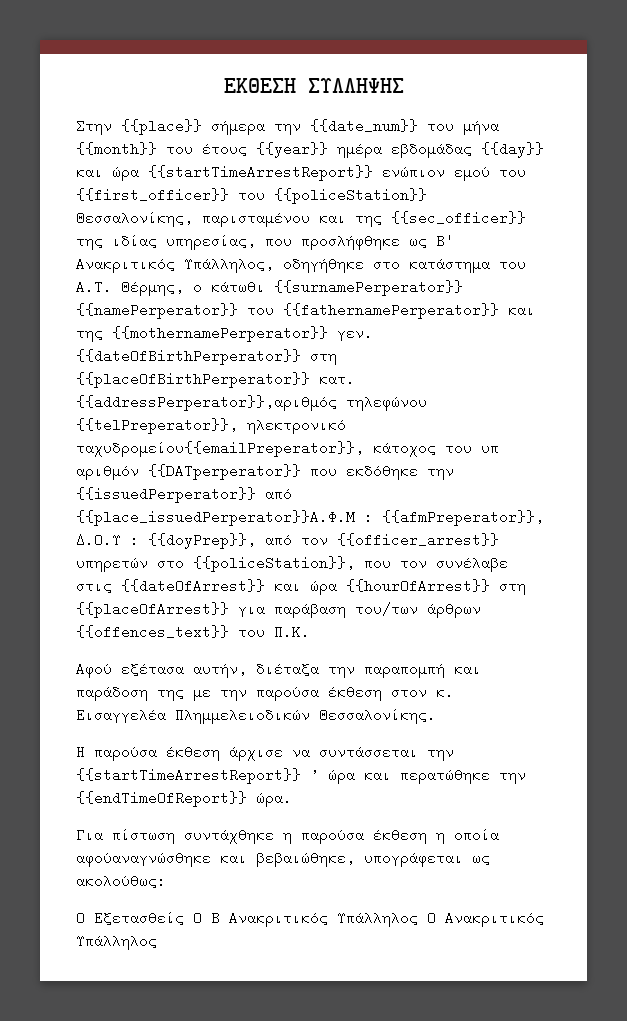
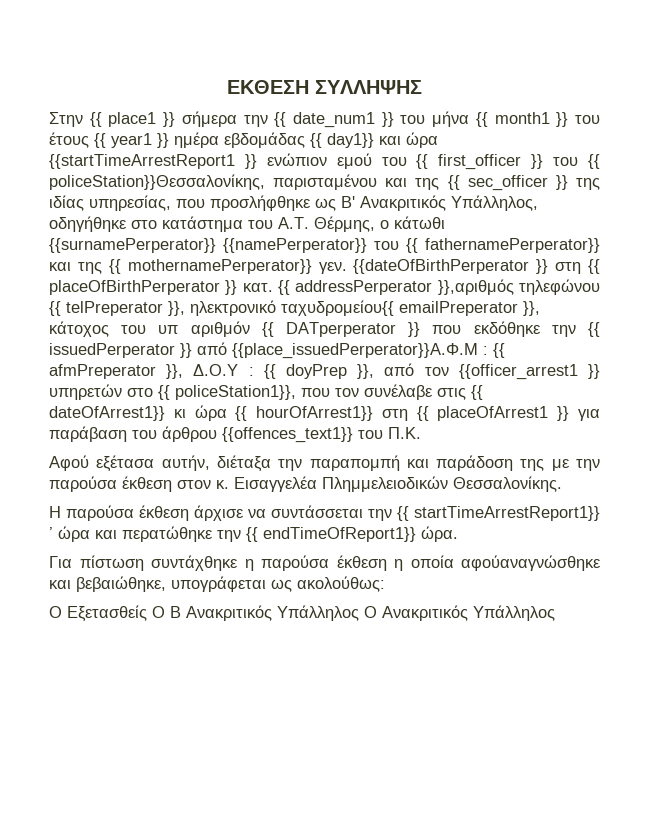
- Στην {{place}} σήμερα την {{date_num}} του μήνα {{month}} του έτους {{year}} ημέρα εβδομάδας {{day}} και ώρα {{startTimeArrestReport}} ενώπιον εμού του {{first_officer}} του {{policeStation}} Θεσσαλονίκης, παρισταμένου και της {{sec_officer}} της ιδίας υπηρεσίας, που προσλήφθηκε ως Β' Ανακριτικός Υπάλληλος, οδηγήθηκε στο κατάστημα του Α.Τ. Θέρμης, ο κάτωθι {{surnamePerperator}} {{namePerperator}} του {{fathernamePerperator}} και της {{mothernamePerperator}} γεν. {{dateOfBirthPerperator}} στη {{placeOfBirthPerperator}} κατ. {{addressPerperator}},αριθμός τηλεφώνου {{telPreperator}}, ηλεκτρονικό ταχυδρομείου{{emailPreperator}}, κάτοχος του υπ αριθμόν {{DATperperator}} που εκδόθηκε την {{issuedPerperator}} από {{place_issuedPerperator}}Α.Φ.Μ : {{afmPreperator}}, Δ.Ο.Υ : {{doyPrep}}, από τον {{officer_arrest}} υπηρετών στο {{policeStation}}, που τον συνέλαβε στις {{dateOfArrest}} και ώρα {{hourOfArrest}} στη {{placeOfArrest}} για παράβαση του/των άρθρων {{offences_text}} του Π.Κ.
+ Στην {{ place1 }} σήμερα την {{ date_num1 }} του μήνα {{ month1 }} του έτους {{ year1 }} ημέρα εβδομάδας {{ day1}} και ώρα {{startTimeArrestReport1 }} ενώπιον εμού του {{ first_officer }} του {{ policeStation}}Θεσσαλονίκης, παρισταμένου και της {{ sec_officer }} της ιδίας υπηρεσίας, που προσλήφθηκε ως Β' Ανακριτικός Υπάλληλος, οδηγήθηκε στο κατάστημα του Α.Τ. Θέρμης, ο κάτωθι {{surnamePerperator}} {{namePerperator}} του {{ fathernamePerperator}} και της {{ mothernamePerperator}} γεν. {{dateOfBirthPerperator }} στη {{ placeOfBirthPerperator }} κατ. {{ addressPerperator }},αριθμός τηλεφώνου {{ telPreperator }}, ηλεκτρονικό ταχυδρομείου{{ emailPreperator }}, κάτοχος του υπ αριθμόν {{ DATperperator }} που εκδόθηκε την {{ issuedPerperator }} από {{place_issuedPerperator}}Α.Φ.Μ : {{ afmPreperator }}, Δ.Ο.Υ : {{ doyPrep }}, από τον {{officer_arrest1 }} υπηρετών στο {{ policeStation1}}, που τον συνέλαβε στις {{ dateOfArrest1}} κι ώρα {{ hourOfArrest1}} στη {{ placeOfArrest1 }} για παράβαση του άρθρου {{offences_text1}} του Π.Κ.
- Η παρούσα έκθεση άρχισε να συντάσσεται την {{startTimeArrestReport}} ’ ώρα και περατώθηκε την {{endTimeOfReport}} ώρα.
+ Η παρούσα έκθεση άρχισε να συντάσσεται την {{ startTimeArrestReport1}} ’ ώρα και περατώθηκε την {{ endTimeOfReport1}} ώρα.

